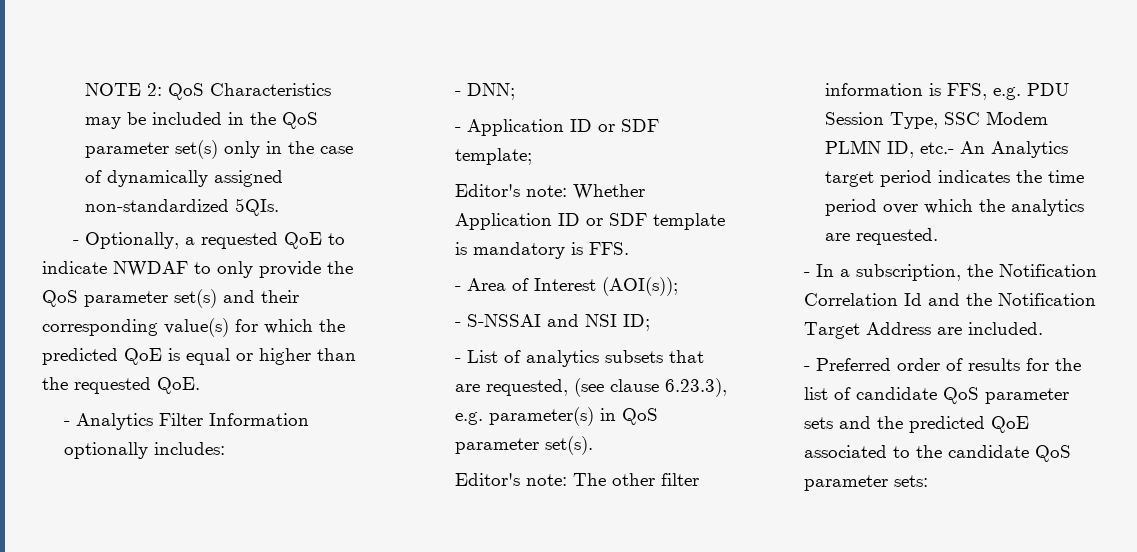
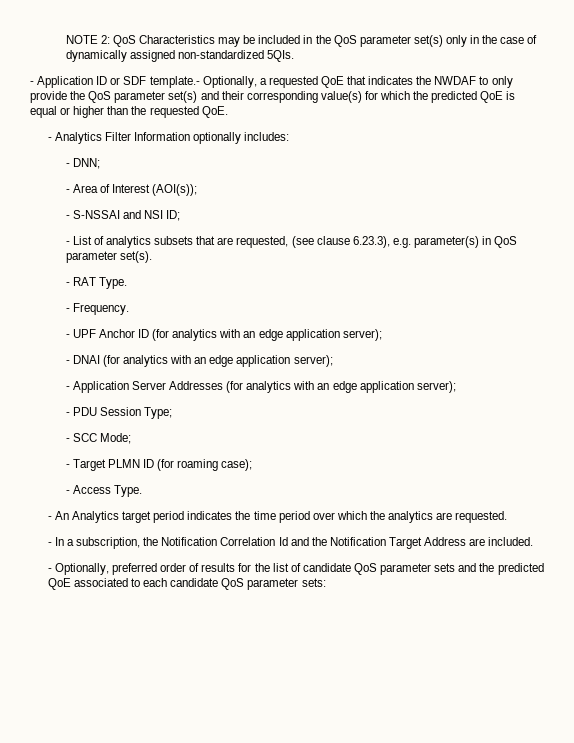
- - Optionally, a requested QoE to indicate NWDAF to only provide the QoS parameter set(s) and their corresponding value(s) for which the predicted QoE is equal or higher than the requested QoE.
+ - Application ID or SDF template.- Optionally, a requested QoE that indicates the NWDAF to only provide the QoS parameter set(s) and their corresponding value(s) for which the predicted QoE is equal or higher than the requested QoE.
- - Application ID or SDF template;
- Editor's note: Whether Application ID or SDF template is mandatory is FFS.
- Editor's note: The other filter information is FFS, e.g. PDU Session Type, SSC Modem PLMN ID, etc.- An Analytics target period indicates the time period over which the analytics are requested.
+ - RAT Type.
+ - Frequency.
+ - UPF Anchor ID (for analytics with an edge application server);
+ - DNAI (for analytics with an edge application server);
+ - Application Server Addresses (for analytics with an edge application server);
+ - PDU Session Type;
+ - SCC Mode;
+ - Target PLMN ID (for roaming case);
+ - Access Type.
+ - An Analytics target period indicates the time period over which the analytics are requested.
- - Preferred order of results for the list of candidate QoS parameter sets and the predicted QoE associated to the candidate QoS parameter sets:
+ - Optionally, preferred order of results for the list of candidate QoS parameter sets and the predicted QoE associated to each candidate QoS parameter sets:

